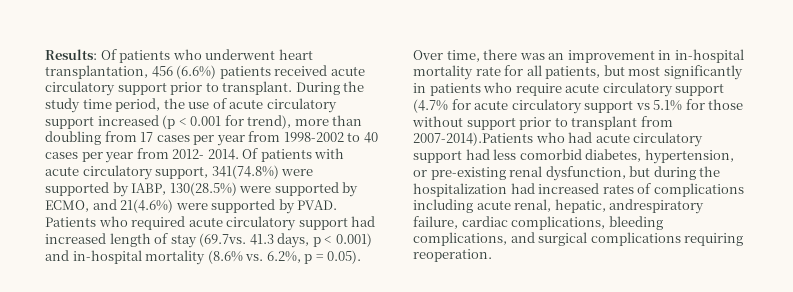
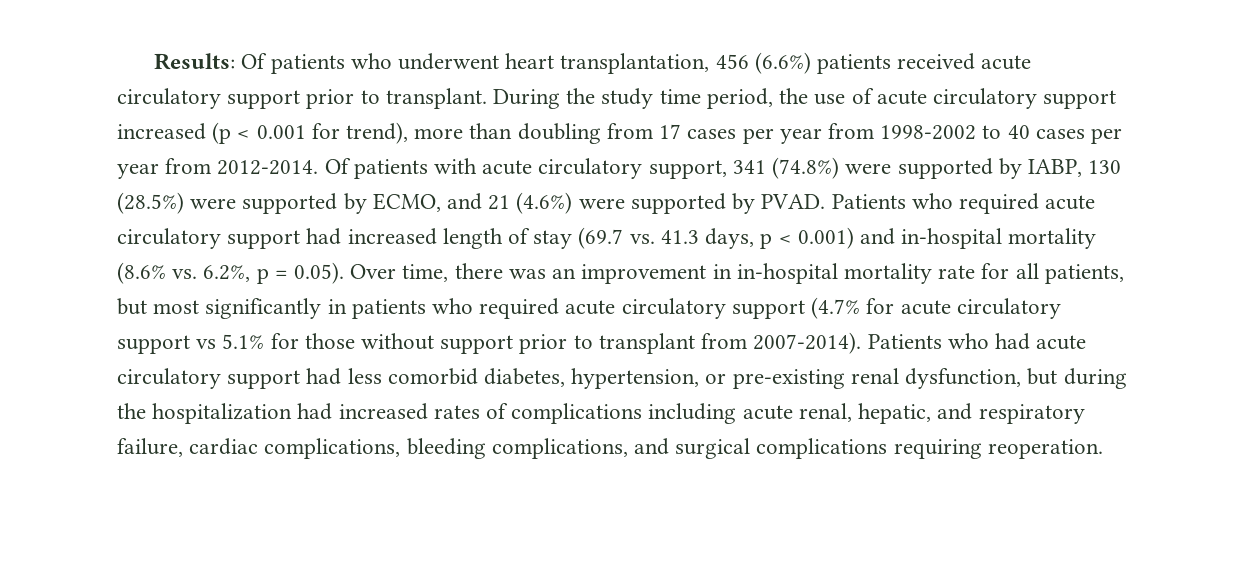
- During the study time period, the use of acute circulatory support increased (p < 0.001 for trend), more than doubling from 17 cases per year from 1998-2002 to 40 cases per year from 2012- 2014.
+ During the study time period, the use of acute circulatory support increased (p < 0.001 for trend), more than doubling from 17 cases per year from 1998-2002 to 40 cases per year from 2012-2014.
- Of patients with acute circulatory support, 341(74.8%) were supported by IABP, 130(28.5%) were supported by ECMO, and 21(4.6%) were supported by PVAD.
+ Of patients with acute circulatory support, 341 (74.8%) were supported by IABP, 130 (28.5%) were supported by ECMO, and 21 (4.6%) were supported by PVAD.
- Patients who required acute circulatory support had increased length of stay (69.7vs. 41.3 days, p < 0.001) and in-hospital mortality (8.6% vs. 6.2%, p = 0.05). Over time, there was an improvement in in-hospital mortality rate for all patients, but most significantly in patients who require acute circulatory support (4.7% for acute circulatory support vs 5.1% for those without support prior to transplant from 2007-2014).Patients who had acute circulatory support had less comorbid diabetes, hypertension, or pre-existing renal dysfunction, but during the hospitalization had increased rates of complications including acute renal, hepatic, andrespiratory failure, cardiac complications, bleeding complications, and surgical complications requiring reoperation.
+ Patients who required acute circulatory support had increased length of stay (69.7 vs. 41.3 days, p < 0.001) and in-hospital mortality (8.6% vs. 6.2%, p = 0.05). Over time, there was an improvement in in-hospital mortality rate for all patients, but most significantly in patients who required acute circulatory support (4.7% for acute circulatory support vs 5.1% for those without support prior to transplant from 2007-2014). Patients who had acute circulatory support had less comorbid diabetes, hypertension, or pre-existing renal dysfunction, but during the hospitalization had increased rates of complications including acute renal, hepatic, and respiratory failure, cardiac complications, bleeding complications, and surgical complications requiring reoperation.

